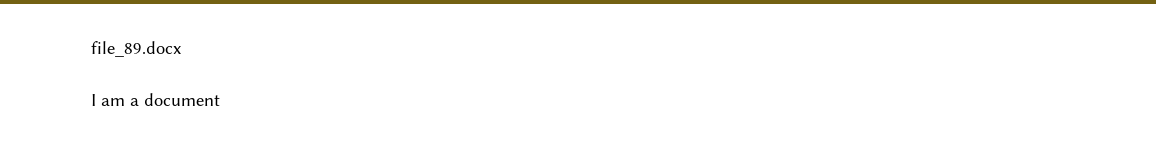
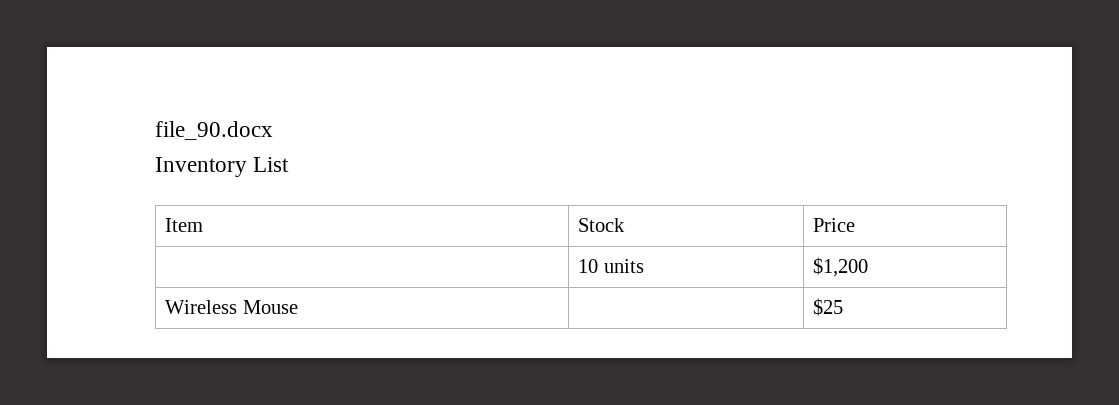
- file_89.docx
- I am a document
+ file_90.docx
+ Inventory List
+ Item | Stock | Price
+ | 10 units | $1,200
+ Wireless Mouse | | $25

